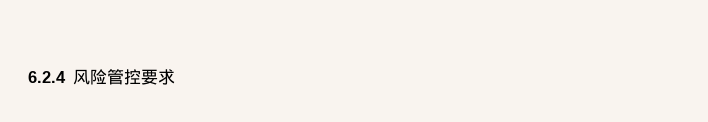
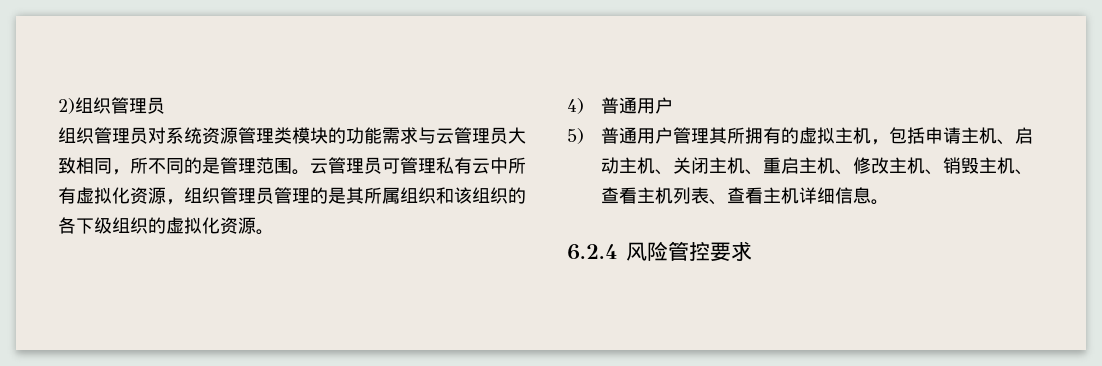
+ 2)组织管理员
+ 组织管理员对系统资源管理类模块的功能需求与云管理员大致相同，所不同的是管理范围。云管理员可管理私有云中所有虚拟化资源，组织管理员管理的是其所属组织和该组织的各下级组织的虚拟化资源。
+ 4)普通用户
+ 5)普通用户管理其所拥有的虚拟主机，包括申请主机、启动主机、关闭主机、重启主机、修改主机、销毁主机、查看主机列表、查看主机详细信息。

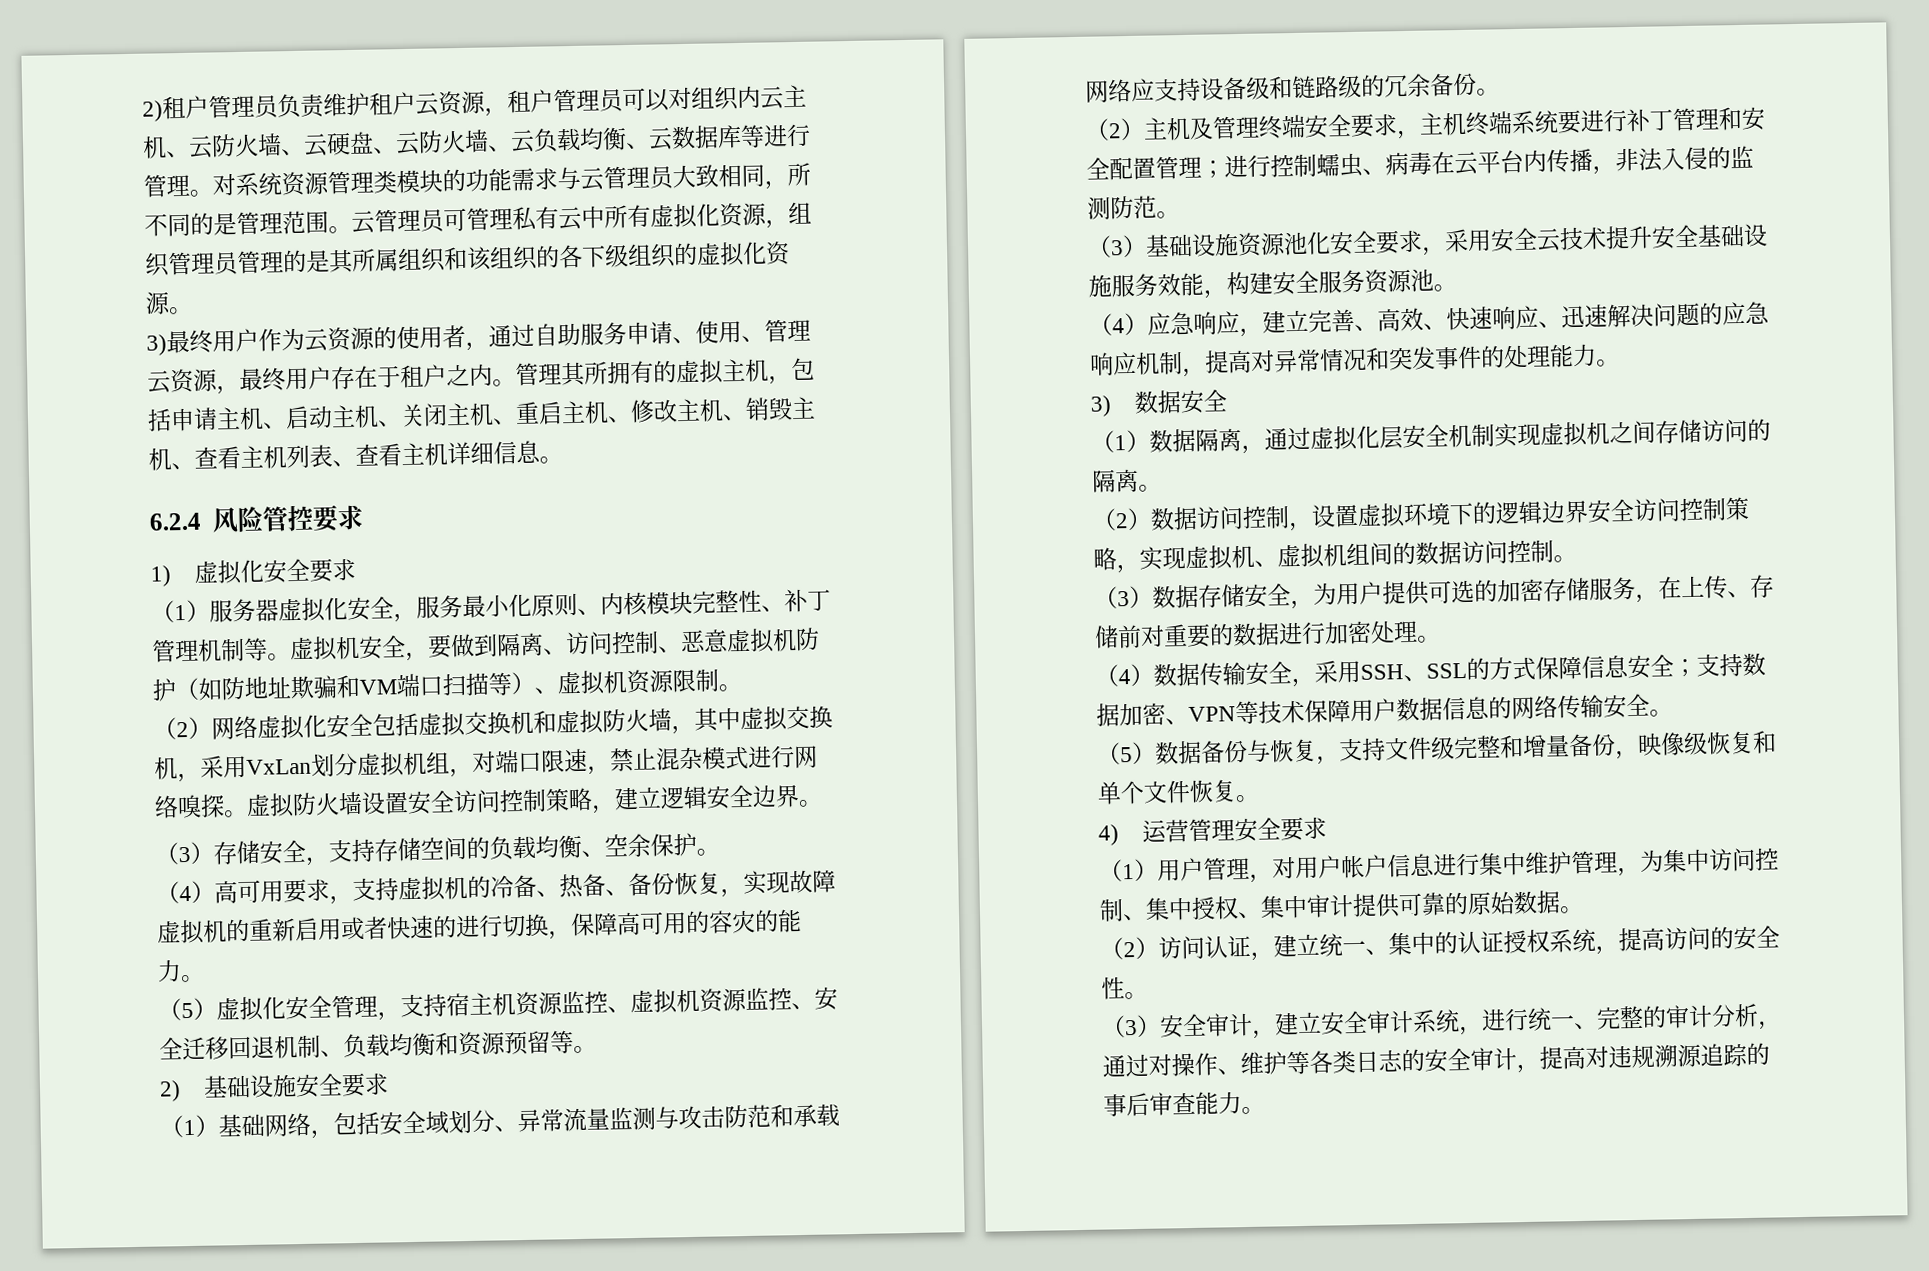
- 2)组织管理员
- 组织管理员对系统资源管理类模块的功能需求与云管理员大致相同，所不同的是管理范围。
+ 2)租户管理员负责维护租户云资源，租户管理员可以对组织内云主机、云防火墙、云硬盘、云防火墙、云负载均衡、云数据库等进行管理。对系统资源管理类模块的功能需求与云管理员大致相同，所不同的是管理范围。
- 4)普通用户
- 5)普通用户管理其所拥有的虚拟主机，包括申请主机、启动主机、关闭主机、重启主机、修改主机、销毁主机、查看主机列表、查看主机详细信息。
+ 3)最终用户作为云资源的使用者，通过自助服务申请、使用、管理云资源，最终用户存在于租户之内。管理其所拥有的虚拟主机，包括申请主机、启动主机、关闭主机、重启主机、修改主机、销毁主机、查看主机列表、查看主机详细信息。
+ 1)虚拟化安全要求
+ （1）服务器虚拟化安全，服务最小化原则、内核模块完整性、补丁管理机制等。虚拟机安全，要做到隔离、访问控制、恶意虚拟机防护（如防地址欺骗和VM端口扫描等）、虚拟机资源限制。
+ （2）网络虚拟化安全包括虚拟交换机和虚拟防火墙，其中虚拟交换机，采用VxLan划分虚拟机组，对端口限速，禁止混杂模式进行网络嗅探。虚拟防火墙设置安全访问控制策略，建立逻辑安全边界。
+ （3）存储安全，支持存储空间的负载均衡、空余保护。
+ （4）高可用要求，支持虚拟机的冷备、热备、备份恢复，实现故障虚拟机的重新启用或者快速的进行切换，保障高可用的容灾的能力。
+ （5）虚拟化安全管理，支持宿主机资源监控、虚拟机资源监控、安全迁移回退机制、负载均衡和资源预留等。
+ 2)基础设施安全要求
+ （1）基础网络，包括安全域划分、异常流量监测与攻击防范和承载网络应支持设备级和链路级的冗余备份。
+ （2）主机及管理终端安全要求，主机终端系统要进行补丁管理和安全配置管理；进行控制蠕虫、病毒在云平台内传播，非法入侵的监测防范。
+ （3）基础设施资源池化安全要求，采用安全云技术提升安全基础设施服务效能，构建安全服务资源池。
+ （4）应急响应，建立完善、高效、快速响应、迅速解决问题的应急响应机制，提高对异常情况和突发事件的处理能力。
+ 3)数据安全
+ （1）数据隔离，通过虚拟化层安全机制实现虚拟机之间存储访问的隔离。
+ （2）数据访问控制，设置虚拟环境下的逻辑边界安全访问控制策略，实现虚拟机、虚拟机组间的数据访问控制。
+ （3）数据存储安全，为用户提供可选的加密存储服务，在上传、存储前对重要的数据进行加密处理。
+ （4）数据传输安全，采用SSH、SSL的方式保障信息安全；支持数据加密、VPN等技术保障用户数据信息的网络传输安全。
+ （5）数据备份与恢复，支持文件级完整和增量备份，映像级恢复和单个文件恢复。
+ 4)运营管理安全要求
+ （1）用户管理，对用户帐户信息进行集中维护管理，为集中访问控制、集中授权、集中审计提供可靠的原始数据。
+ （2）访问认证，建立统一、集中的认证授权系统，提高访问的安全性。
+ （3）安全审计，建立安全审计系统，进行统一、完整的审计分析，通过对操作、维护等各类日志的安全审计，提高对违规溯源追踪的事后审查能力。

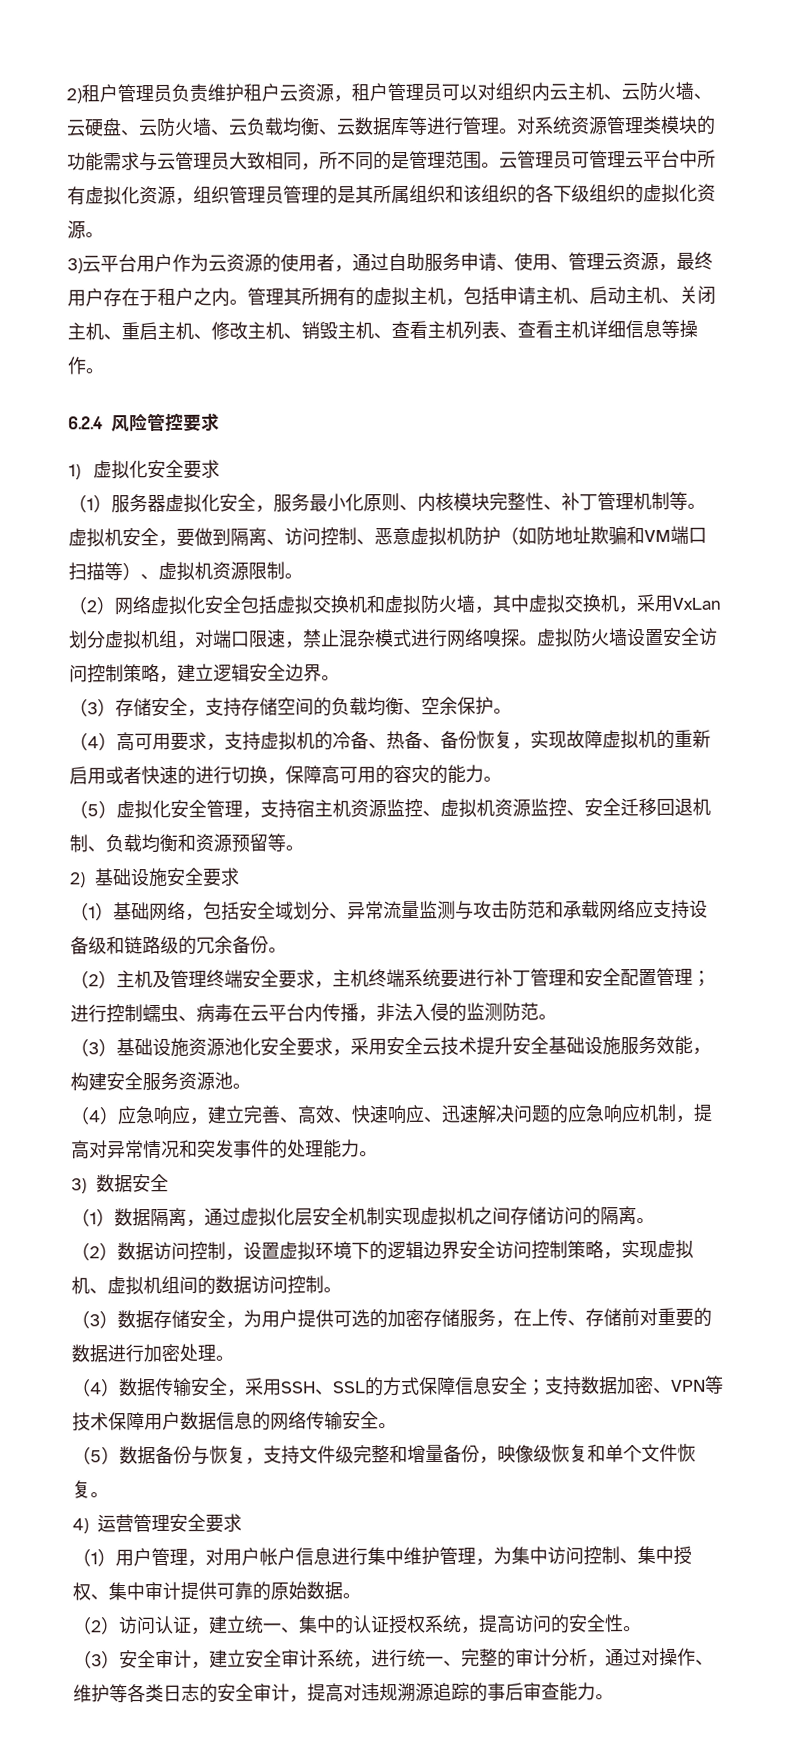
- 云管理员可管理私有云中所有虚拟化资源，组织管理员管理的是其所属组织和该组织的各下级组织的虚拟化资源。
+ 云管理员可管理云平台中所有虚拟化资源，组织管理员管理的是其所属组织和该组织的各下级组织的虚拟化资源。
- 3)最终用户作为云资源的使用者，通过自助服务申请、使用、管理云资源，最终用户存在于租户之内。
+ 3)云平台用户作为云资源的使用者，通过自助服务申请、使用、管理云资源，最终用户存在于租户之内。
- 管理其所拥有的虚拟主机，包括申请主机、启动主机、关闭主机、重启主机、修改主机、销毁主机、查看主机列表、查看主机详细信息。
+ 管理其所拥有的虚拟主机，包括申请主机、启动主机、关闭主机、重启主机、修改主机、销毁主机、查看主机列表、查看主机详细信息等操作。

